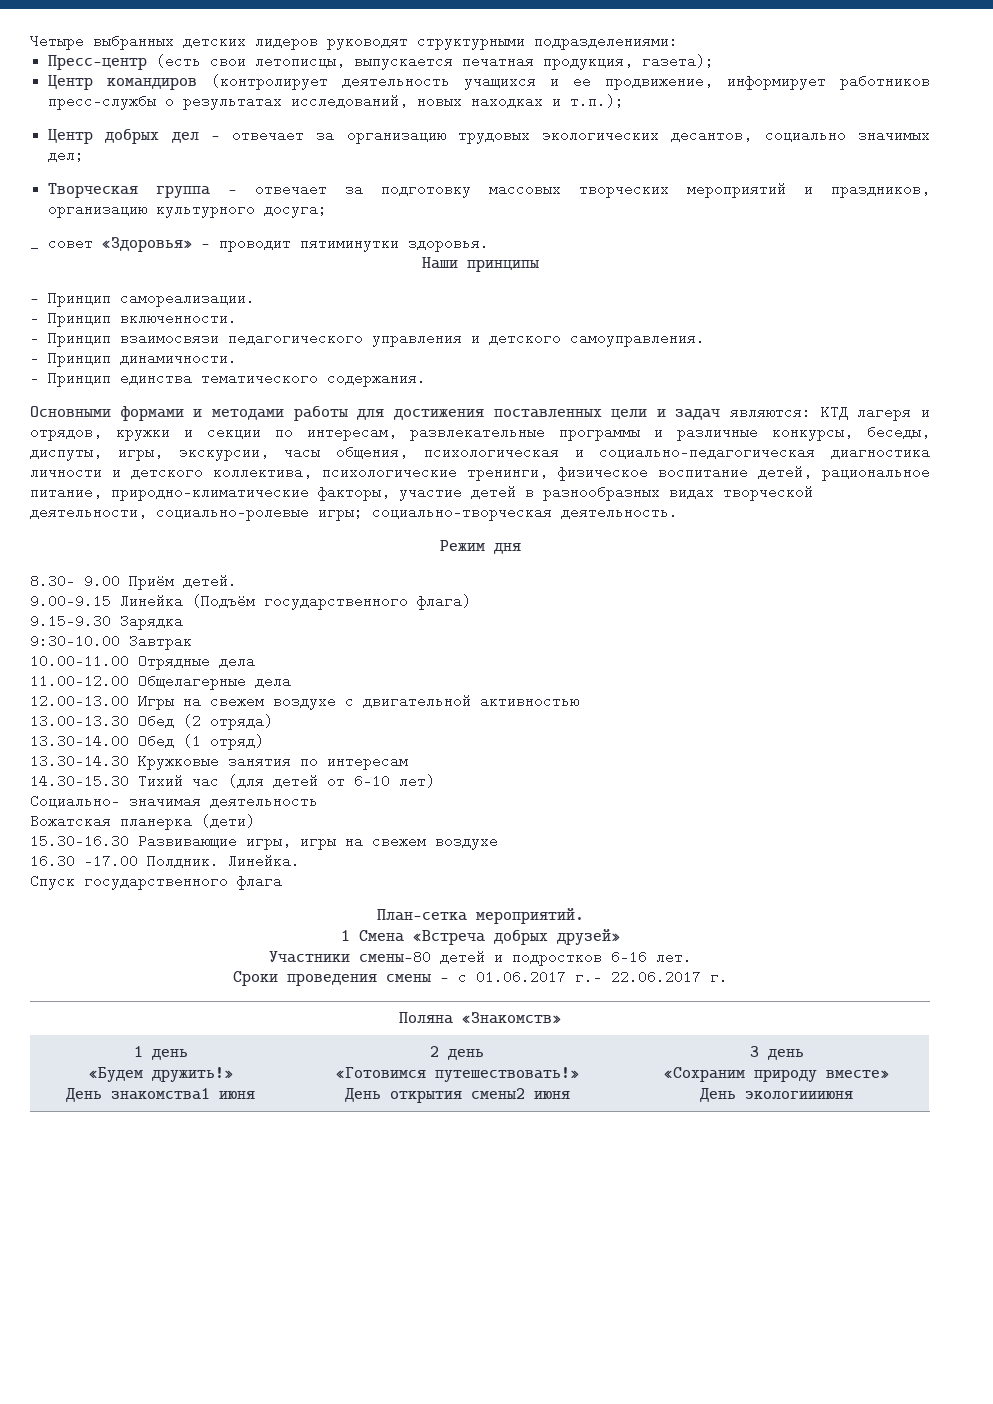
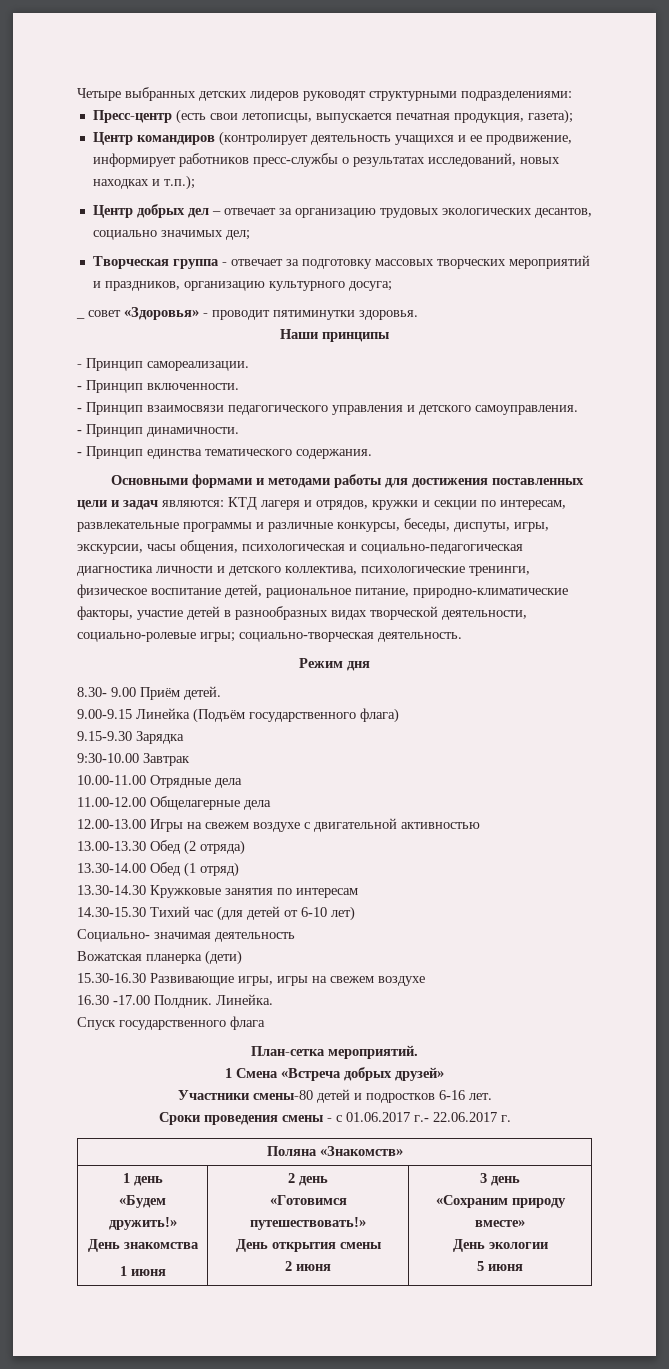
  1 день
  «Будем дружить!»
- День знакомства1 июня | 2 день
+ День знакомства
+ 1 июня | 2 день
  «Готовимся путешествовать!»
- День открытия смены2 июня | 3 день
+ День открытия смены
+ 2 июня | 3 день
  «Сохраним природу вместе»
- День экологиииюня
+ День экологии
+ 5 июня

